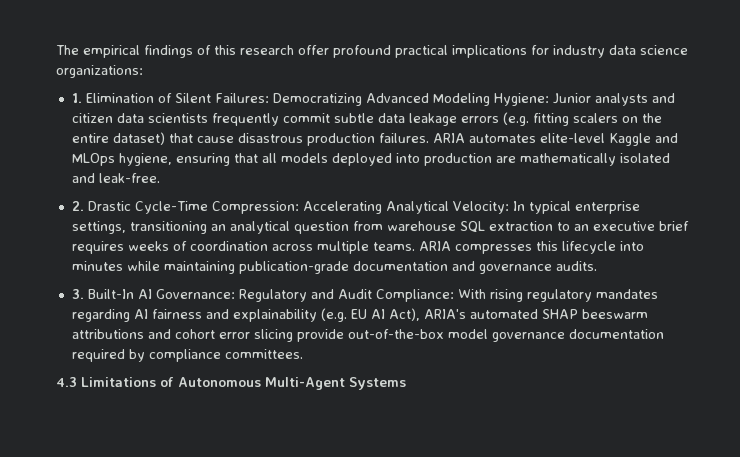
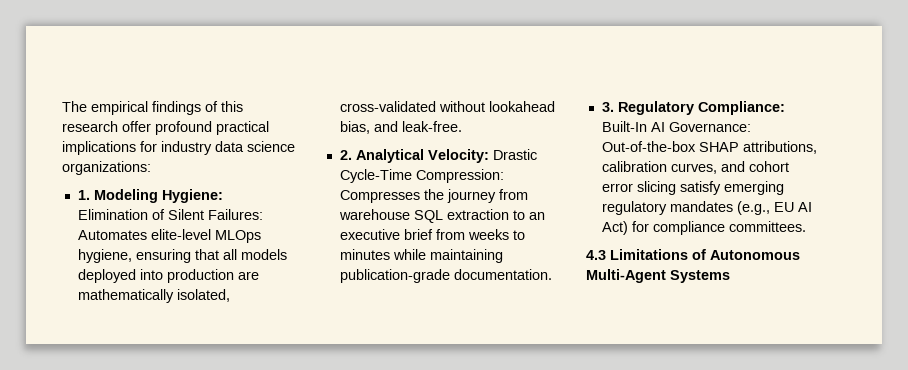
- 1. Elimination of Silent Failures: Democratizing Advanced Modeling Hygiene: Junior analysts and citizen data scientists frequently commit subtle data leakage errors (e.g. fitting scalers on the entire dataset) that cause disastrous production failures. ARIA automates elite-level Kaggle and MLOps hygiene, ensuring that all models deployed into production are mathematically isolated and leak-free.
+ 1. Modeling Hygiene: Elimination of Silent Failures: Automates elite-level MLOps hygiene, ensuring that all models deployed into production are mathematically isolated, cross-validated without lookahead bias, and leak-free.
- 2. Drastic Cycle-Time Compression: Accelerating Analytical Velocity: In typical enterprise settings, transitioning an analytical question from warehouse SQL extraction to an executive brief requires weeks of coordination across multiple teams. ARIA compresses this lifecycle into minutes while maintaining publication-grade documentation and governance audits.
+ 2. Analytical Velocity: Drastic Cycle-Time Compression: Compresses the journey from warehouse SQL extraction to an executive brief from weeks to minutes while maintaining publication-grade documentation.
- 3. Built-In AI Governance: Regulatory and Audit Compliance: With rising regulatory mandates regarding AI fairness and explainability (e.g. EU AI Act), ARIA's automated SHAP beeswarm attributions and cohort error slicing provide out-of-the-box model governance documentation required by compliance committees.
+ 3. Regulatory Compliance: Built-In AI Governance: Out-of-the-box SHAP attributions, calibration curves, and cohort error slicing satisfy emerging regulatory mandates (e.g., EU AI Act) for compliance committees.

